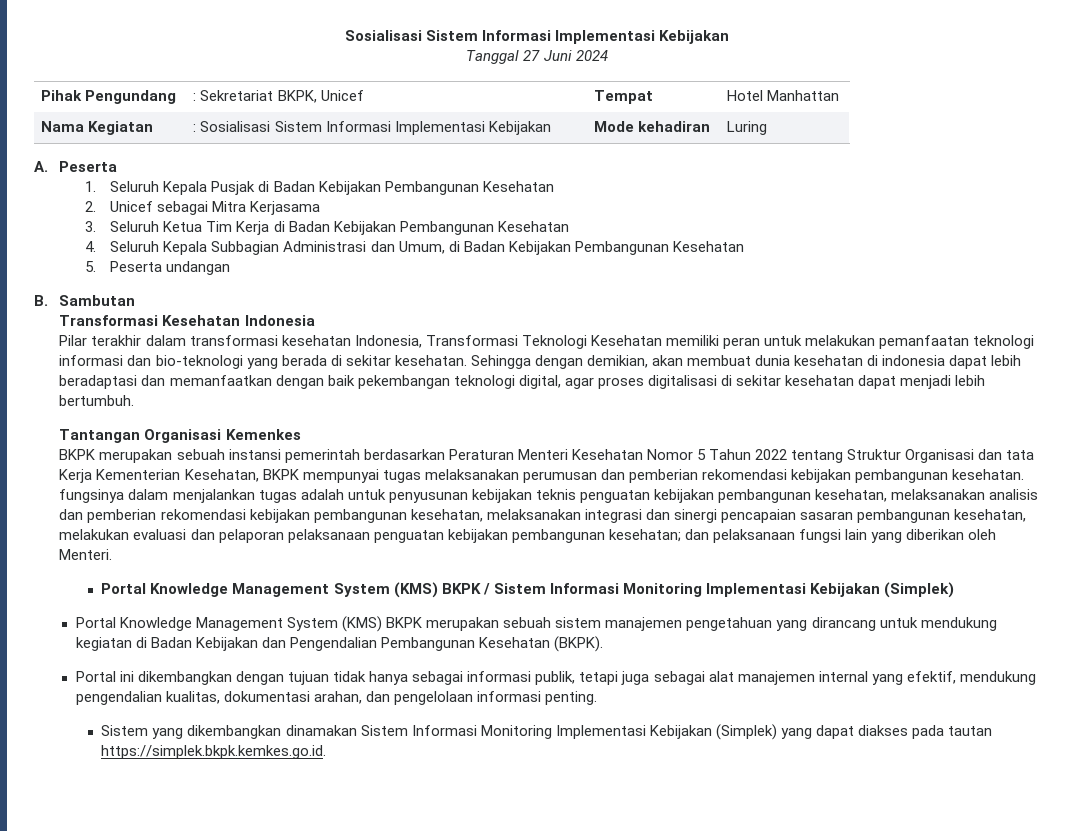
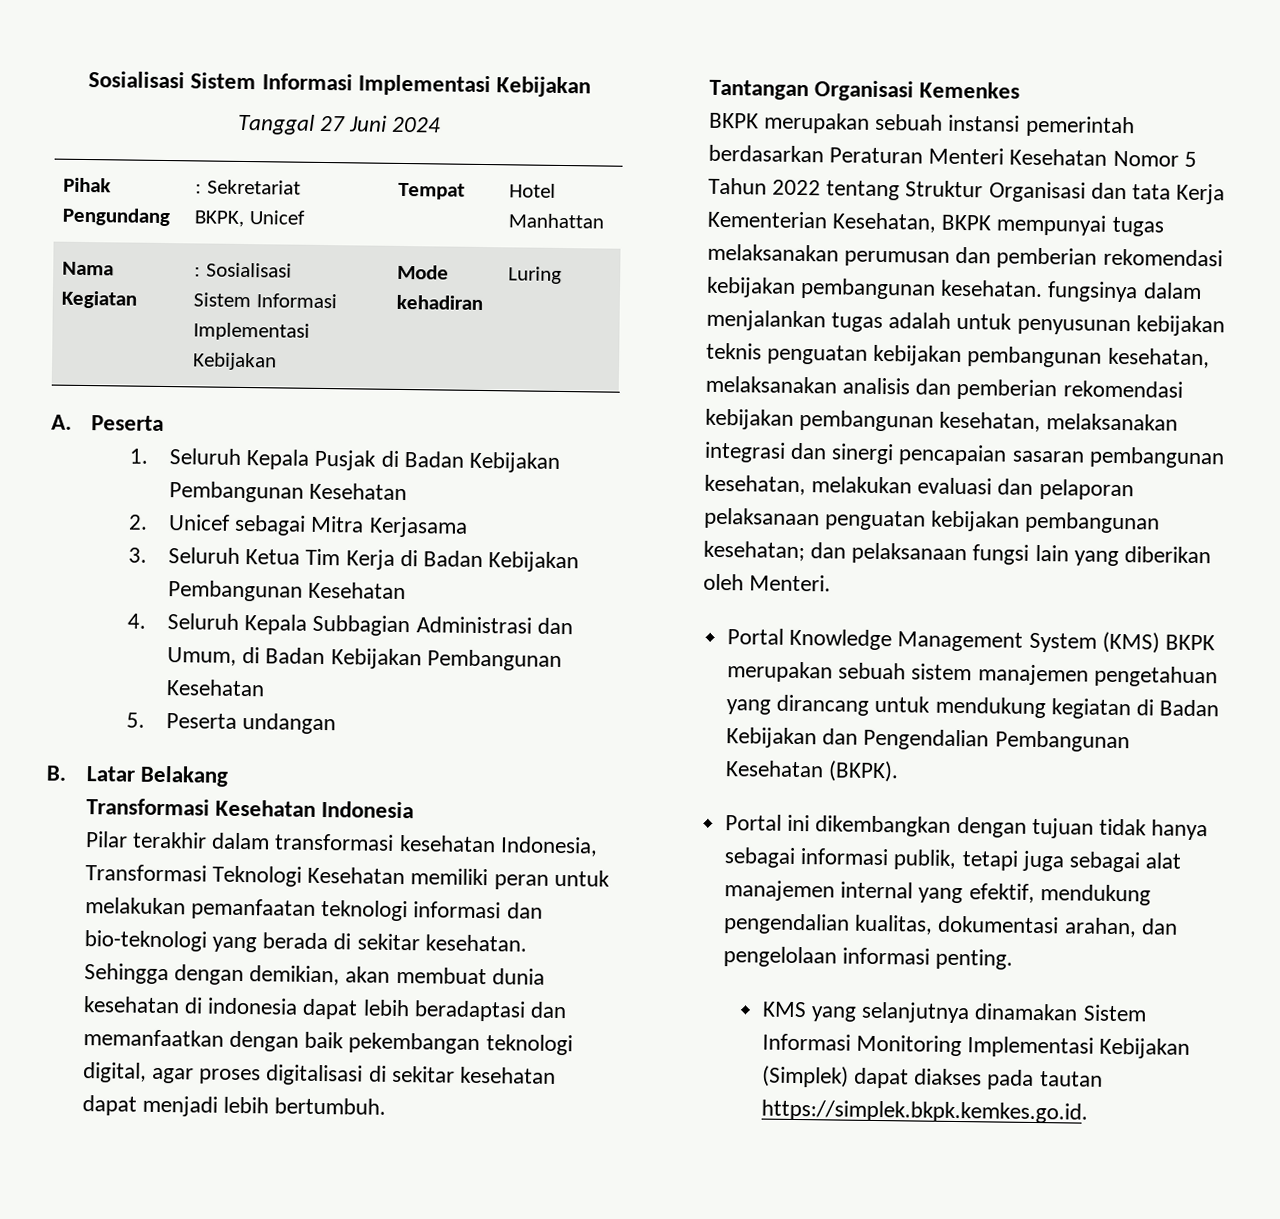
- B. Sambutan
+ B. Latar Belakang
- Portal Knowledge Management System (KMS) BKPK / Sistem Informasi Monitoring Implementasi Kebijakan (Simplek)
- Sistem yang dikembangkan dinamakan Sistem Informasi Monitoring Implementasi Kebijakan (Simplek) yang dapat diakses pada tautan https://simplek.bkpk.kemkes.go.id.
+ KMS yang selanjutnya dinamakan Sistem Informasi Monitoring Implementasi Kebijakan (Simplek) dapat diakses pada tautan https://simplek.bkpk.kemkes.go.id.

